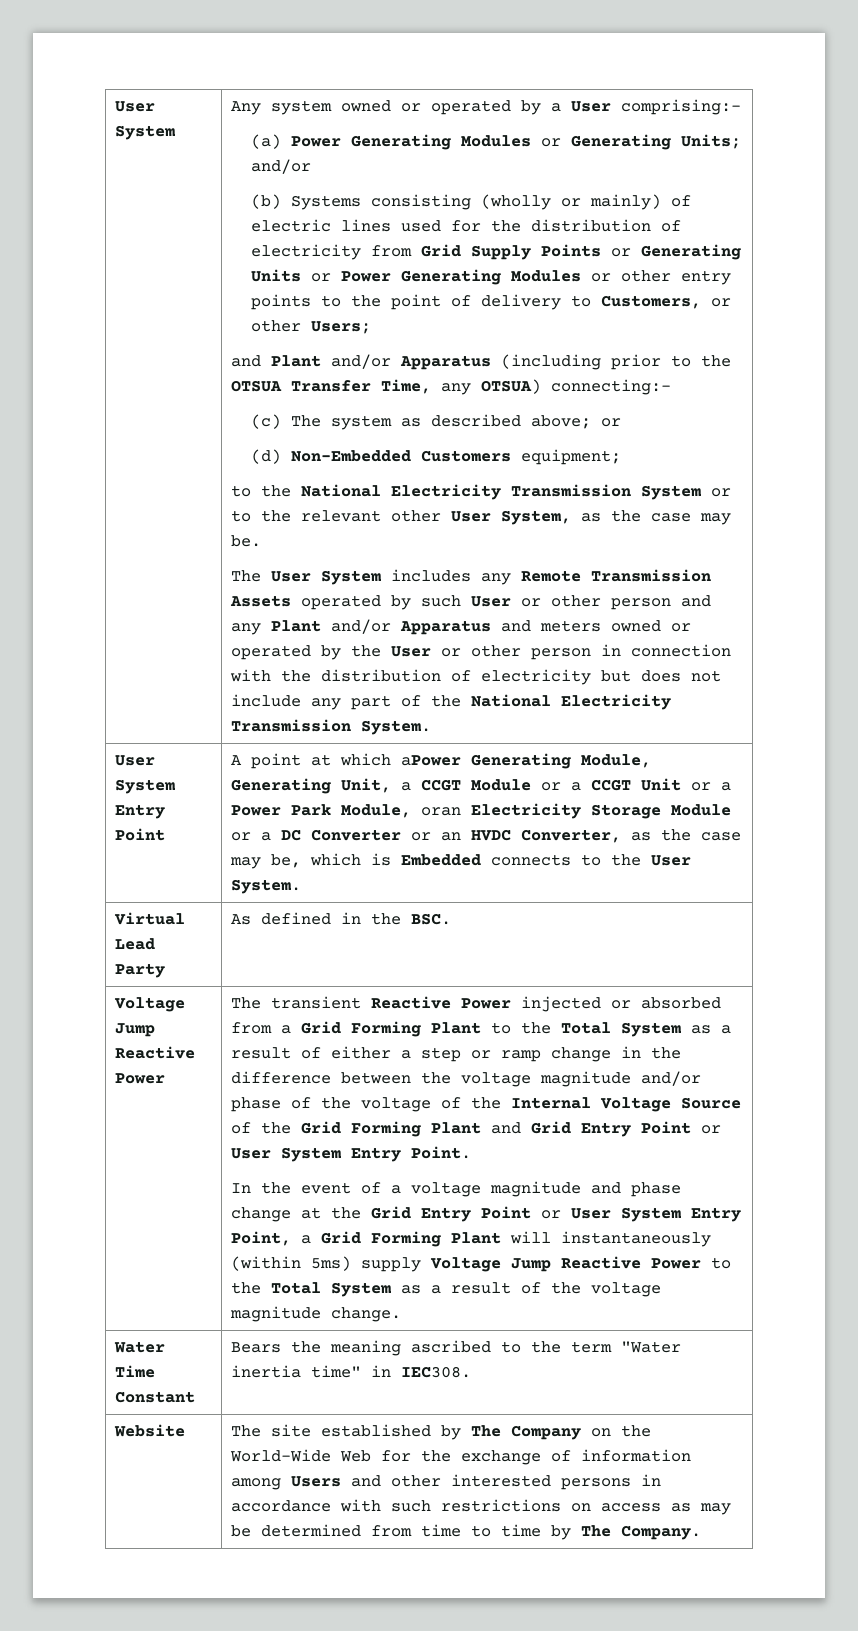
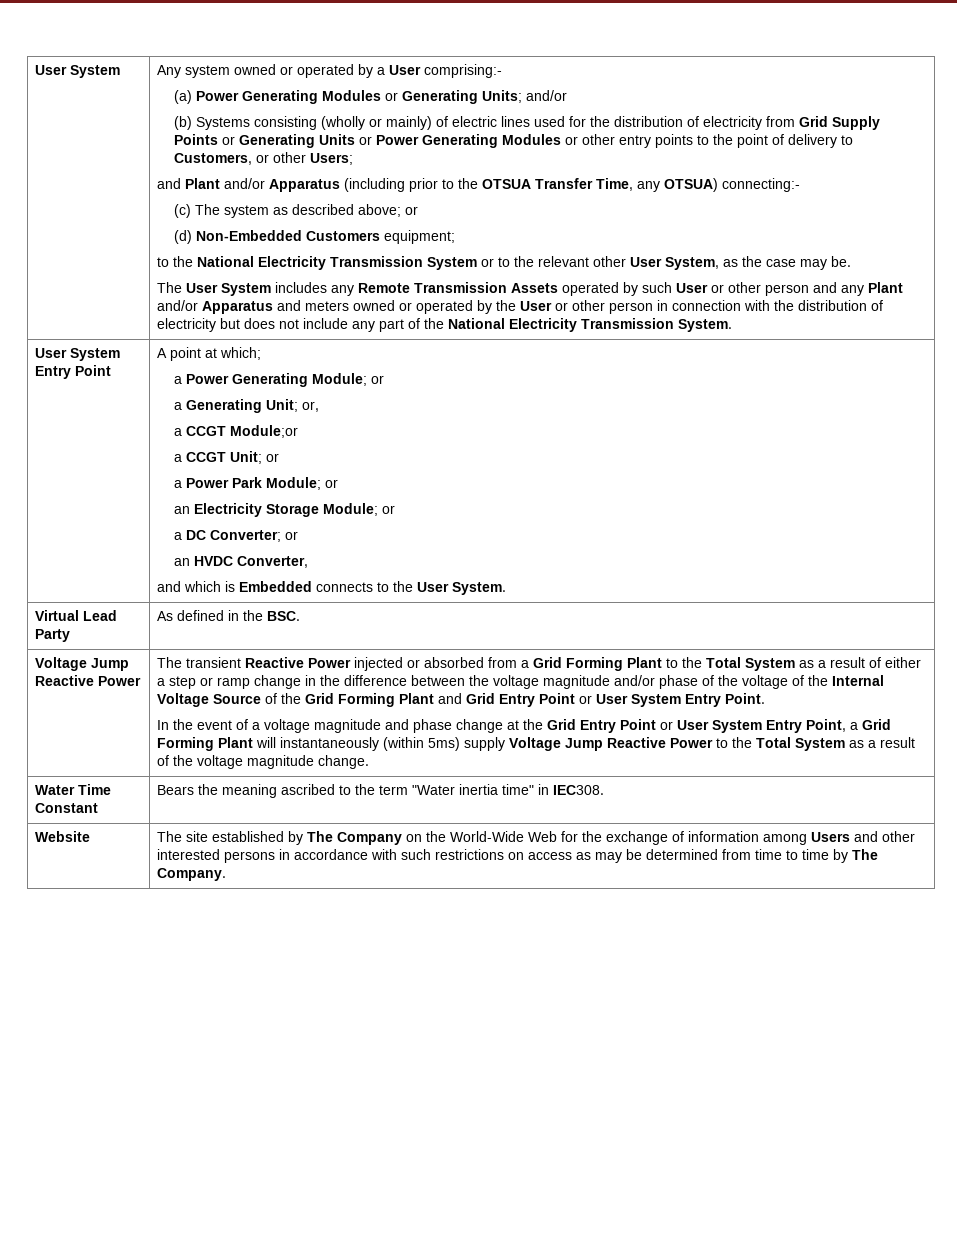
- A point at which aPower Generating Module, Generating Unit, a CCGT Module or a CCGT Unit or a Power Park Module, oran Electricity Storage Module or a DC Converter or an HVDC Converter, as the case may be, which is Embedded connects to the User System.
+ A point at which;
+ a Power Generating Module; or
+ a Generating Unit; or,
+ a CCGT Module;or
+ a CCGT Unit; or
+ a Power Park Module; or
+ an Electricity Storage Module; or
+ a DC Converter; or
+ an HVDC Converter,
+ and which is Embedded connects to the User System.

